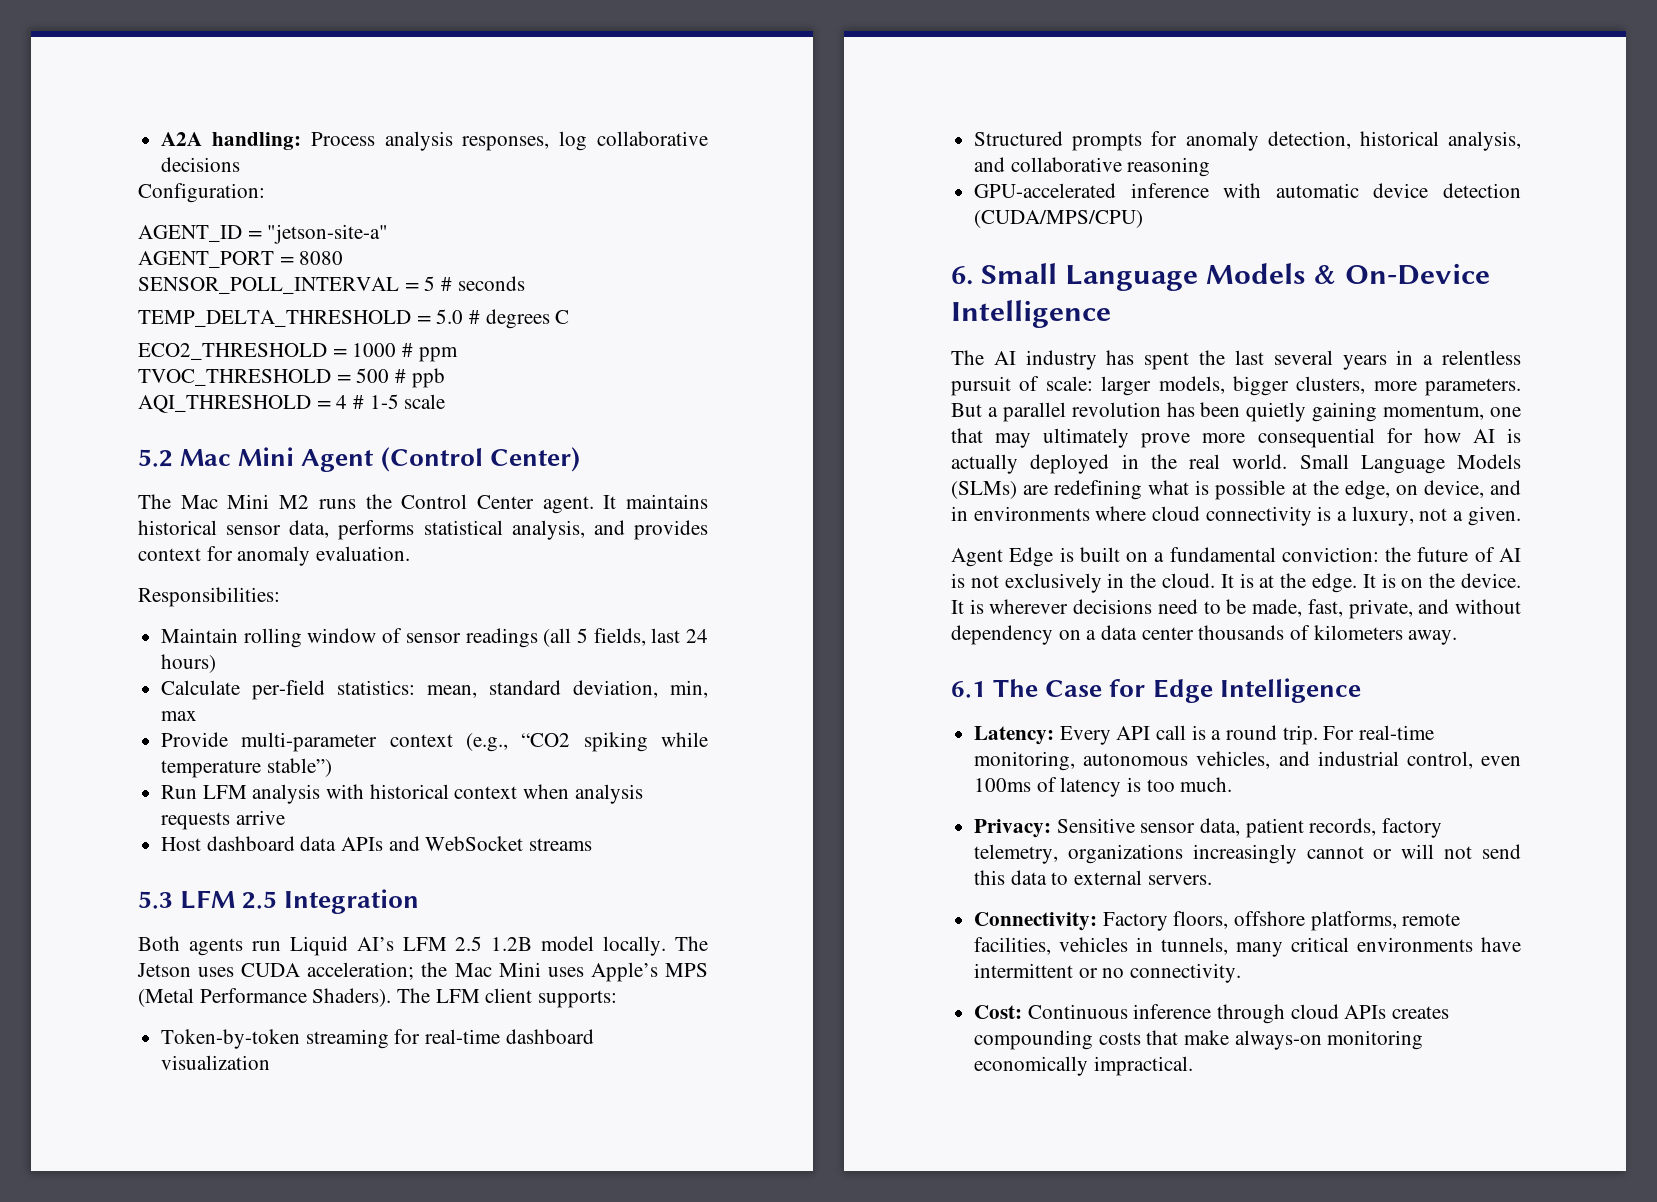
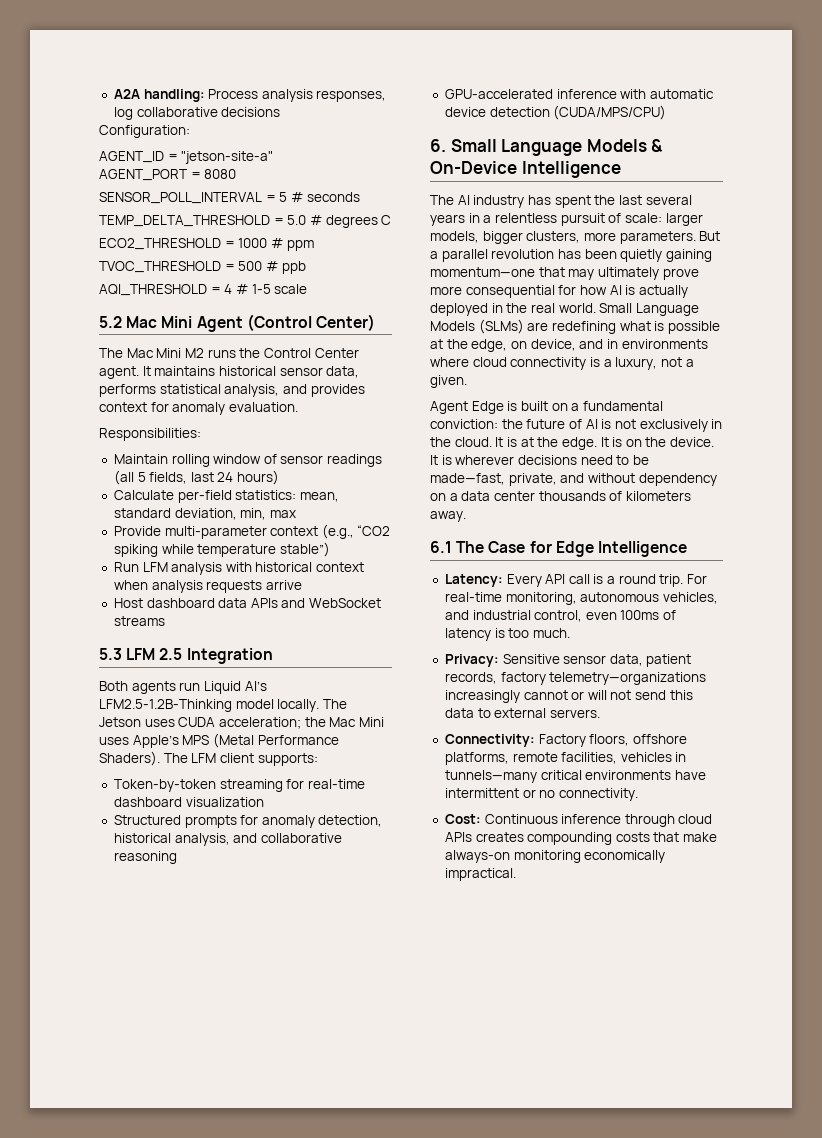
- Both agents run Liquid AI’s LFM 2.5 1.2B model locally.
+ Both agents run Liquid AI’s LFM2.5-1.2B-Thinking model locally.
- But a parallel revolution has been quietly gaining momentum, one that may ultimately prove more consequential for how AI is actually deployed in the real world.
+ But a parallel revolution has been quietly gaining momentum—one that may ultimately prove more consequential for how AI is actually deployed in the real world.
- It is wherever decisions need to be made, fast, private, and without dependency on a data center thousands of kilometers away.
+ It is wherever decisions need to be made—fast, private, and without dependency on a data center thousands of kilometers away.
- Privacy: Sensitive sensor data, patient records, factory telemetry, organizations increasingly cannot or will not send this data to external servers.
+ Privacy: Sensitive sensor data, patient records, factory telemetry—organizations increasingly cannot or will not send this data to external servers.
- Connectivity: Factory floors, offshore platforms, remote facilities, vehicles in tunnels, many critical environments have intermittent or no connectivity.
+ Connectivity: Factory floors, offshore platforms, remote facilities, vehicles in tunnels—many critical environments have intermittent or no connectivity.

